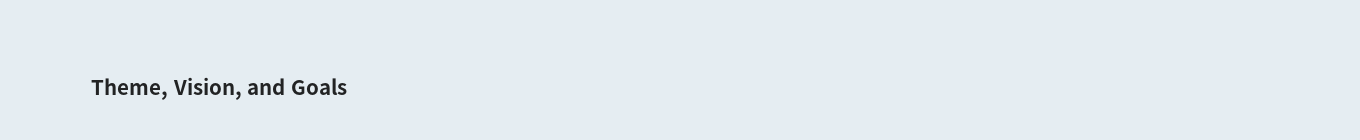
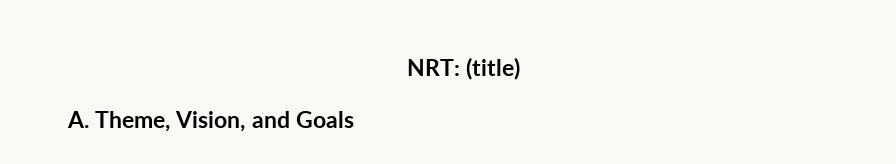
- Theme, Vision, and Goals
+ NRT: (title)
+ A. Theme, Vision, and Goals

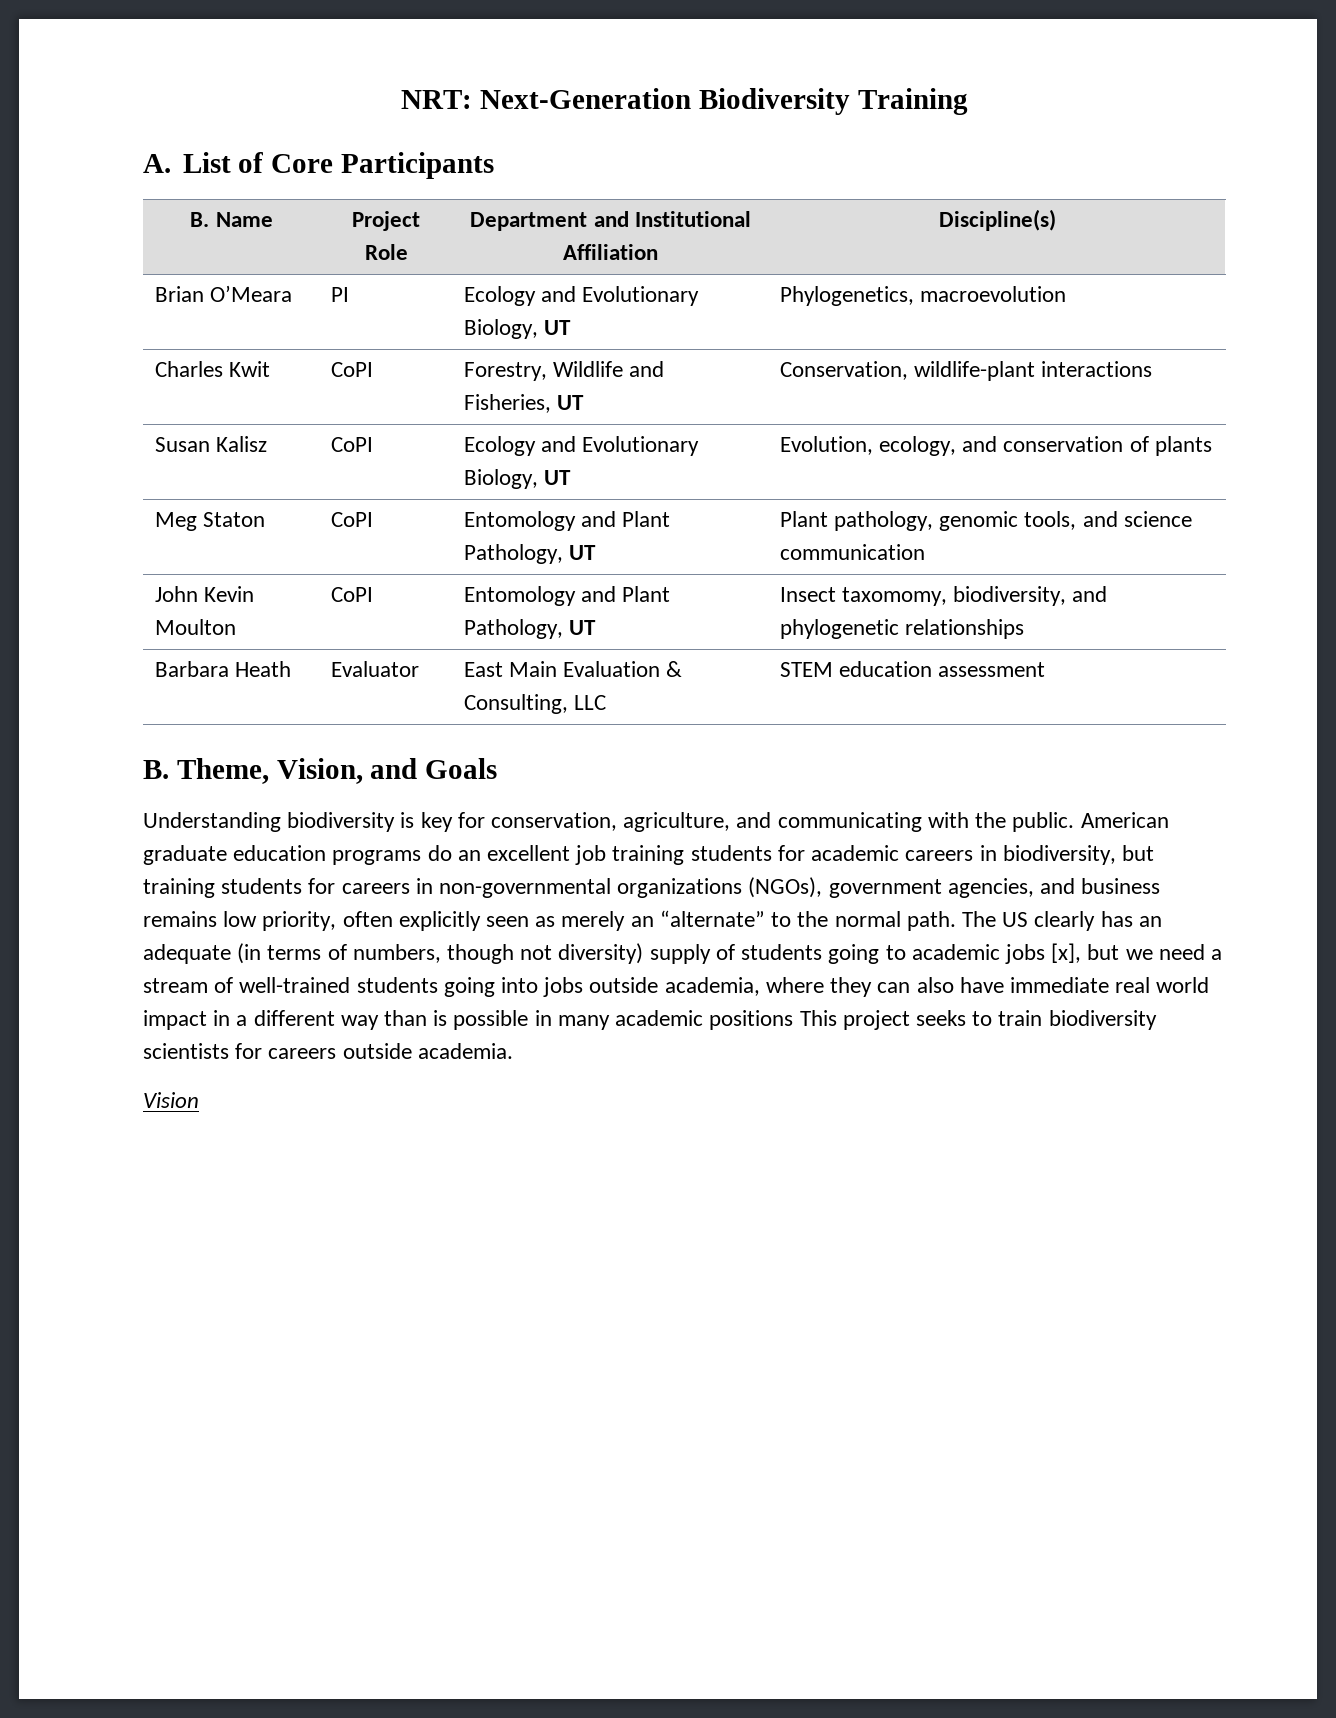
- NRT: (title)
- A. Theme, Vision, and Goals
+ NRT: Next-Generation Biodiversity Training
+ A. List of Core Participants
+ B. Name | Project Role | Department and Institutional Affiliation | Discipline(s)
+ Brian O’Meara | PI | Ecology and Evolutionary Biology, UT | Phylogenetics, macroevolution
+ Charles Kwit | CoPI | Forestry, Wildlife and Fisheries, UT | Conservation, wildlife-plant interactions
+ Susan Kalisz | CoPI | Ecology and Evolutionary Biology, UT | Evolution, ecology, and conservation of plants
+ Meg Staton | CoPI | Entomology and Plant Pathology, UT | Plant pathology, genomic tools, and science communication
+ John Kevin Moulton | CoPI | Entomology and Plant Pathology, UT | Insect taxomomy, biodiversity, and phylogenetic relationships
+ Barbara Heath | Evaluator | East Main Evaluation & Consulting, LLC | STEM education assessment
+ B. Theme, Vision, and Goals
+ Understanding biodiversity is key for conservation, agriculture, and communicating with the public. American graduate education programs do an excellent job training students for academic careers in biodiversity, but training students for careers in non-governmental organizations (NGOs), government agencies, and business remains low priority, often explicitly seen as merely an “alternate” to the normal path. The US clearly has an adequate (in terms of numbers, though not diversity) supply of students going to academic jobs [x], but we need a stream of well-trained students going into jobs outside academia, where they can also have immediate real world impact in a different way than is possible in many academic positions This project seeks to train biodiversity scientists for careers outside academia.
+ Vision

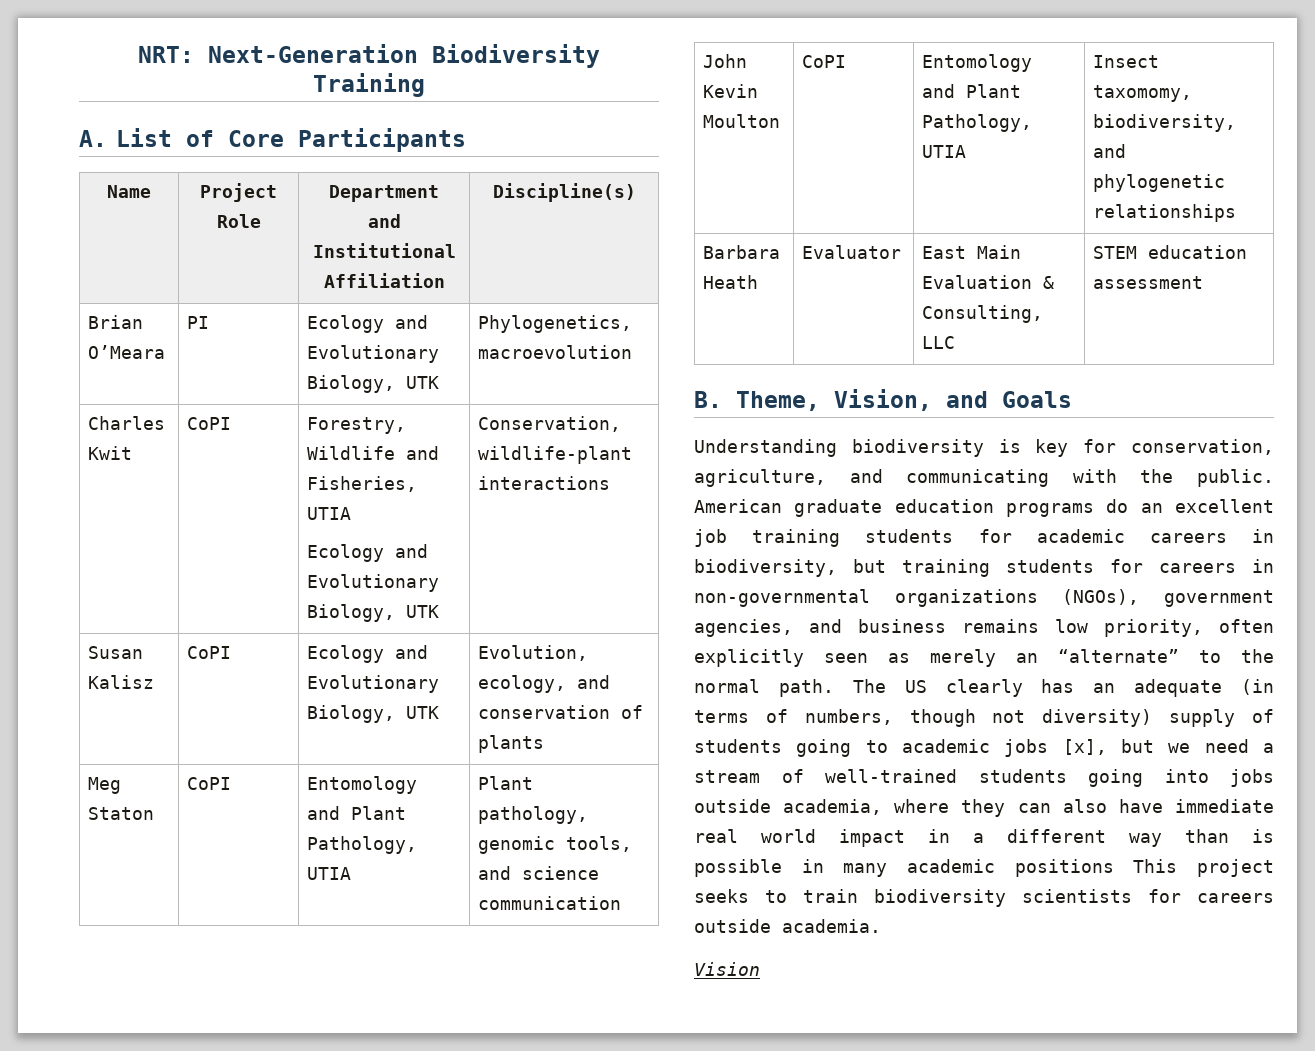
- B. Name | Project Role | Department and Institutional Affiliation | Discipline(s)
+ Name | Project Role | Department and Institutional Affiliation | Discipline(s)
- Brian O’Meara | PI | Ecology and Evolutionary Biology, UT | Phylogenetics, macroevolution
+ Brian O’Meara | PI | Ecology and Evolutionary Biology, UTK | Phylogenetics, macroevolution
- Charles Kwit | CoPI | Forestry, Wildlife and Fisheries, UT | Conservation, wildlife-plant interactions
+ Charles Kwit | CoPI | Forestry, Wildlife and Fisheries, UTIA
+ Ecology and Evolutionary Biology, UTK | Conservation, wildlife-plant interactions
- Susan Kalisz | CoPI | Ecology and Evolutionary Biology, UT | Evolution, ecology, and conservation of plants
+ Susan Kalisz | CoPI | Ecology and Evolutionary Biology, UTK | Evolution, ecology, and conservation of plants
- Meg Staton | CoPI | Entomology and Plant Pathology, UT | Plant pathology, genomic tools, and science communication
+ Meg Staton | CoPI | Entomology and Plant Pathology, UTIA | Plant pathology, genomic tools, and science communication
- John Kevin Moulton | CoPI | Entomology and Plant Pathology, UT | Insect taxomomy, biodiversity, and phylogenetic relationships
+ John Kevin Moulton | CoPI | Entomology and Plant Pathology, UTIA | Insect taxomomy, biodiversity, and phylogenetic relationships

